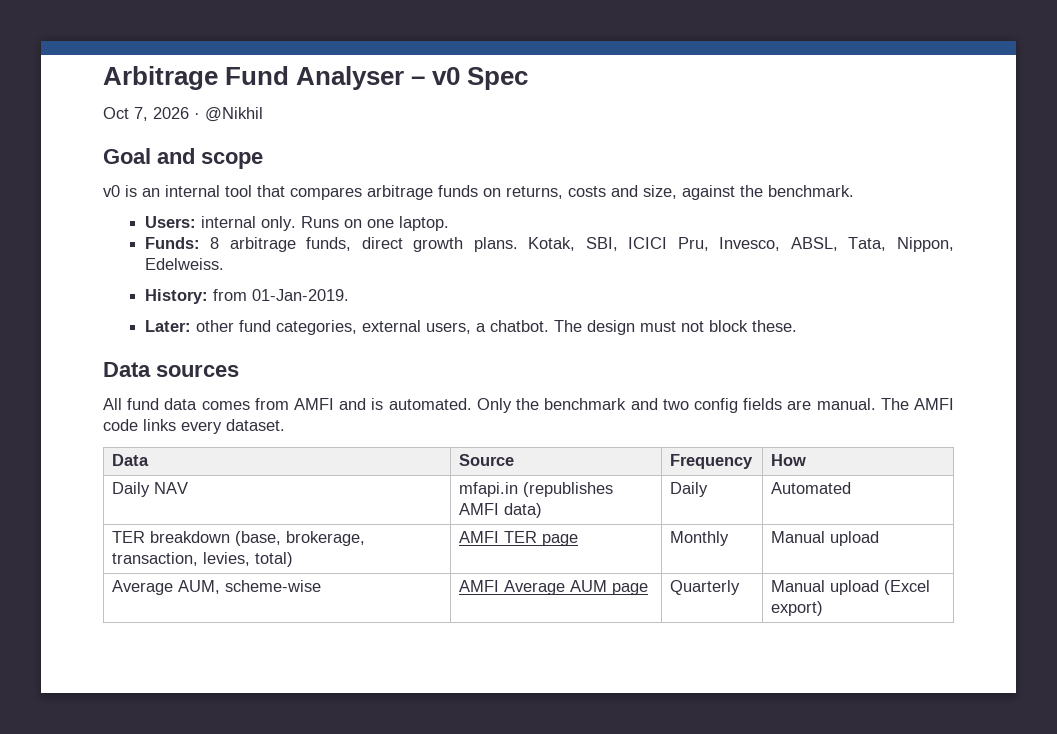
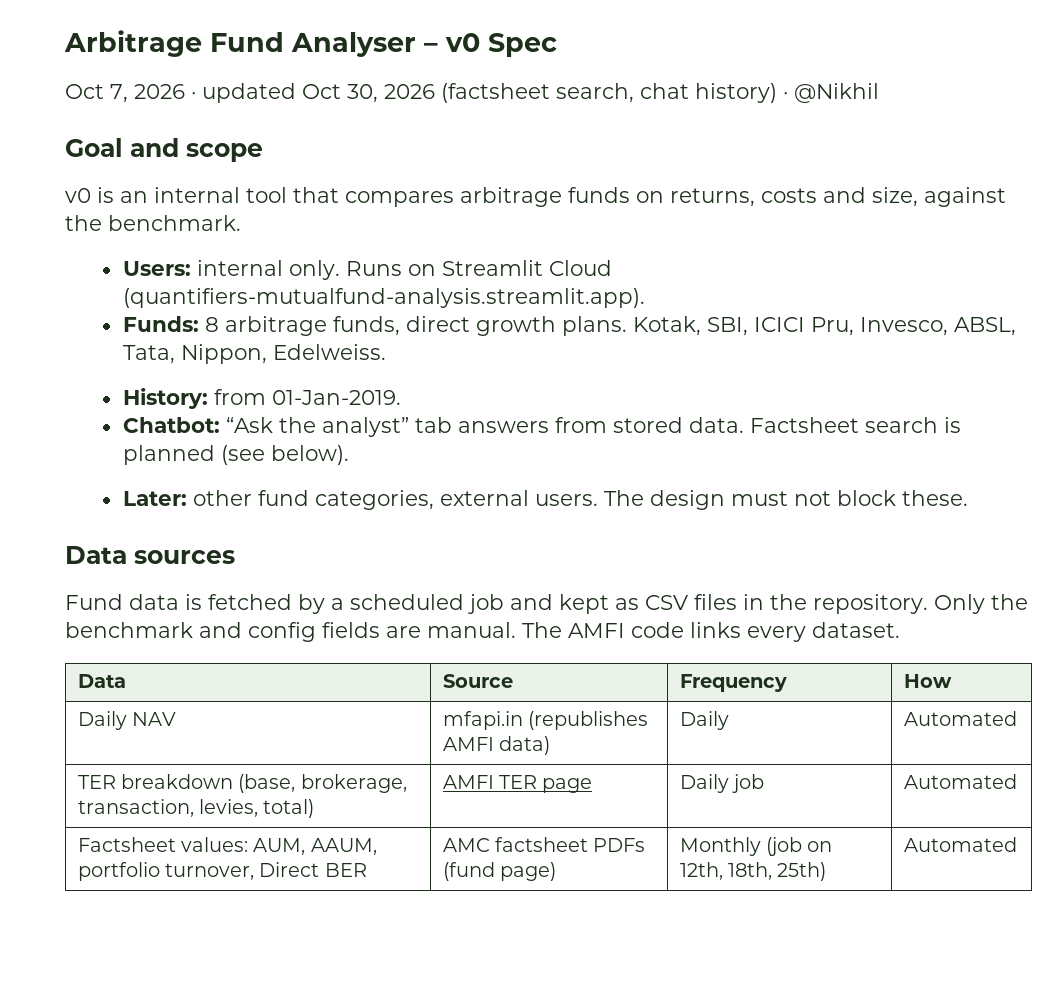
- Oct 7, 2026 · @Nikhil
+ Oct 7, 2026 · updated Oct 30, 2026 (factsheet search, chat history) · @Nikhil
- Runs on one laptop.
+ Runs on Streamlit Cloud (quantifiers-mutualfund-analysis.streamlit.app).
+ Chatbot: “Ask the analyst” tab answers from stored data. Factsheet search is planned (see below).
- Later: other fund categories, external users, a chatbot.
+ Later: other fund categories, external users.
- All fund data comes from AMFI and is automated.
+ Fund data is fetched by a scheduled job and kept as CSV files in the repository.
- Only the benchmark and two config fields are manual.
+ Only the benchmark and config fields are manual.
- TER breakdown (base, brokerage, transaction, levies, total) | AMFI TER page | Monthly | Manual upload
- Average AUM, scheme-wise | AMFI Average AUM page | Quarterly | Manual upload (Excel export)
+ TER breakdown (base, brokerage, transaction, levies, total) | AMFI TER page | Daily job | Automated
+ Factsheet values: AUM, AAUM, portfolio turnover, Direct BER | AMC factsheet PDFs (fund page) | Monthly (job on 12th, 18th, 25th) | Automated

